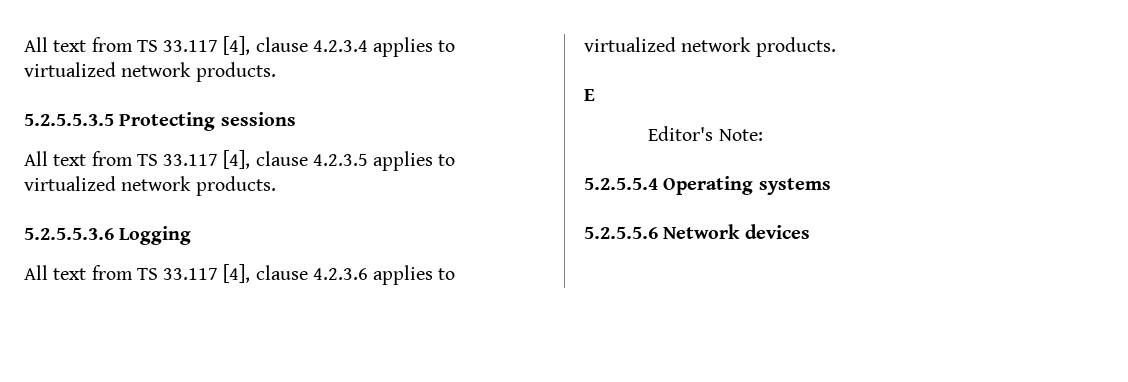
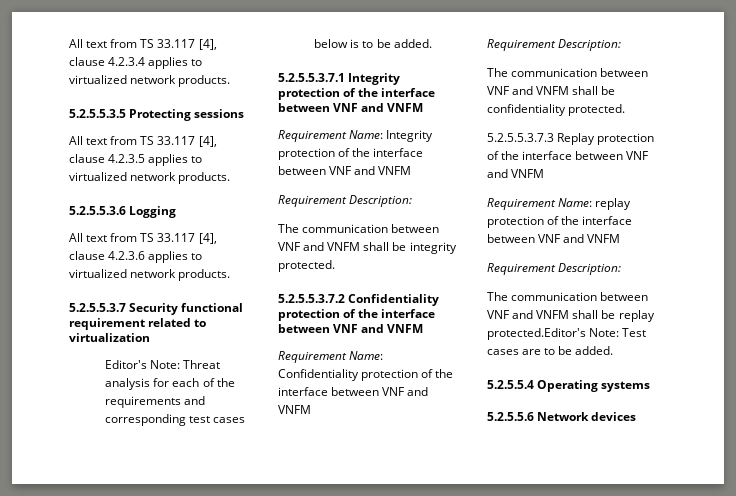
- E
- Editor's Note:
+ 5.2.5.5.3.7 Security functional requirement related to virtualization
+ Editor's Note: Threat analysis for each of the requirements and corresponding test cases below is to be added.
+ 5.2.5.5.3.7.1 Integrity protection of the interface between VNF and VNFM
+ Requirement Name: Integrity protection of the interface between VNF and VNFM
+ Requirement Description:
+ The communication between VNF and VNFM shall be integrity protected.
+ 5.2.5.5.3.7.2 Confidentiality protection of the interface between VNF and VNFM
+ Requirement Name: Confidentiality protection of the interface between VNF and VNFM
+ Requirement Description:
+ The communication between VNF and VNFM shall be confidentiality protected.
+ 5.2.5.5.3.7.3 Replay protection of the interface between VNF and VNFM
+ Requirement Name: replay protection of the interface between VNF and VNFM
+ Requirement Description:
+ The communication between VNF and VNFM shall be replay protected.Editor's Note: Test cases are to be added.

